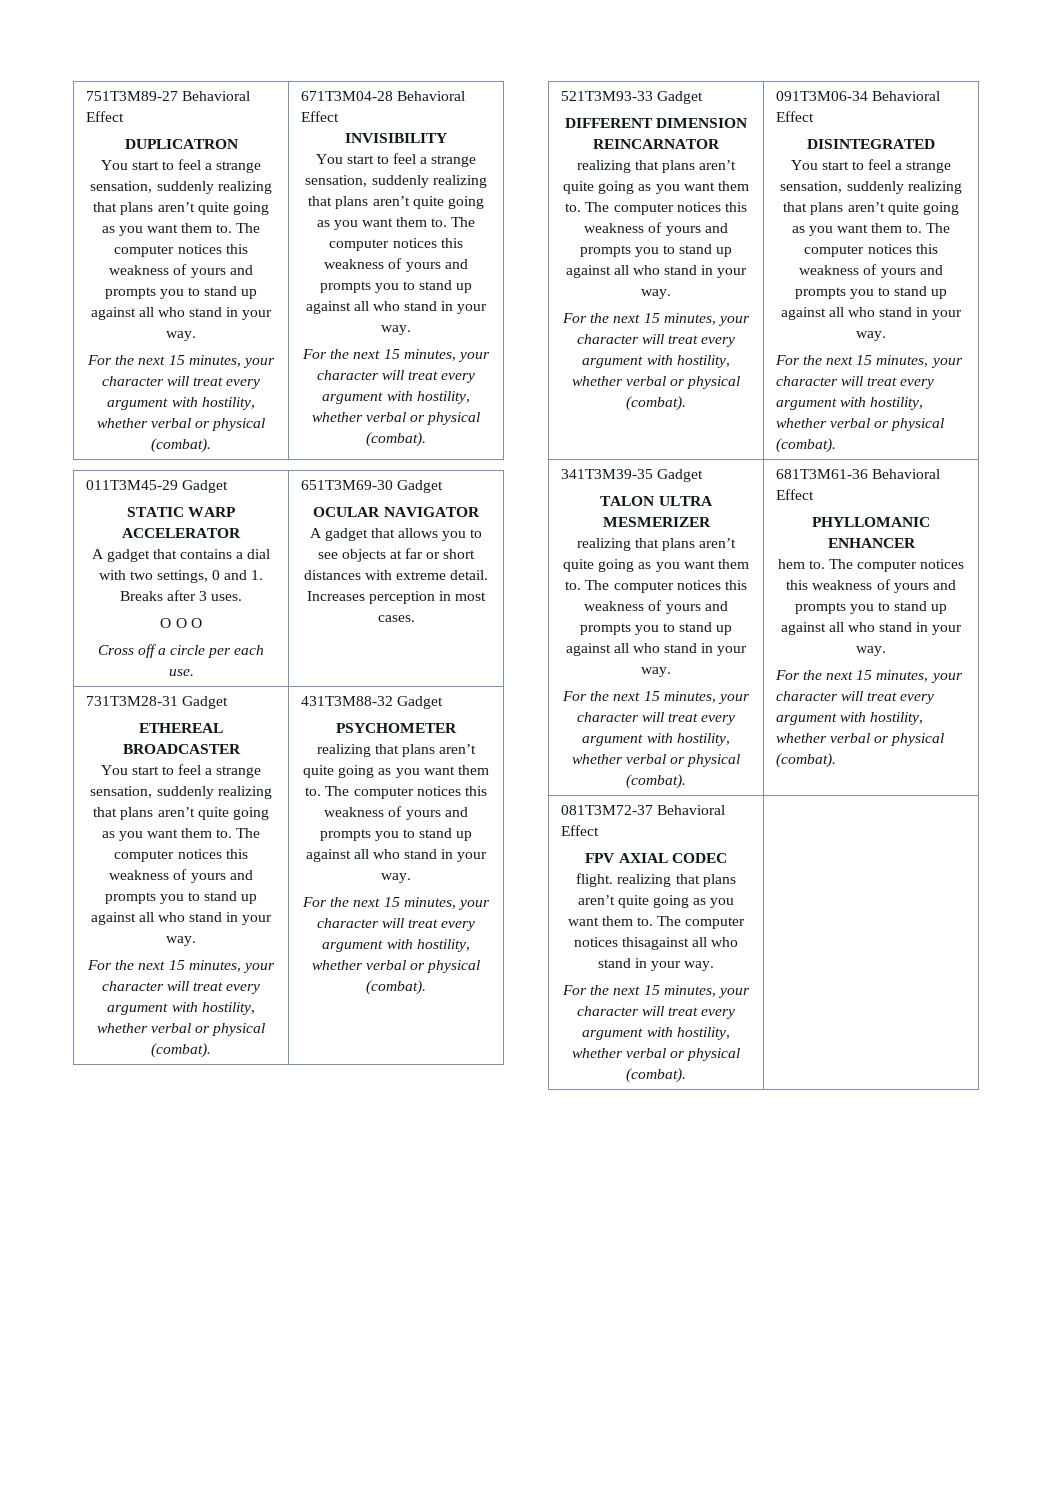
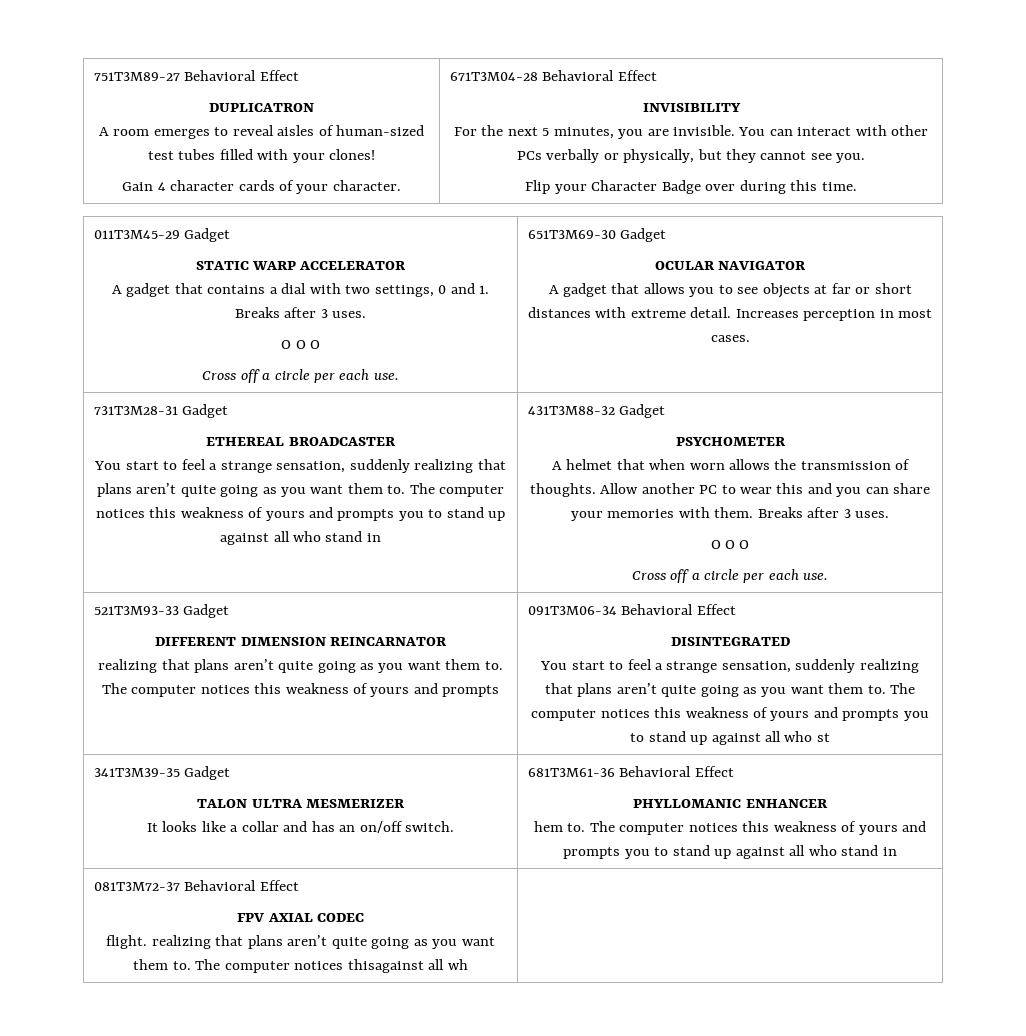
  DUPLICATRON
- You start to feel a strange sensation, suddenly realizing that plans aren’t quite going as you want them to. The computer notices this weakness of yours and prompts you to stand up against all who stand in your way.
- For the next 15 minutes, your character will treat every argument with hostility, whether verbal or physical (combat). | 671T3M04-28 Behavioral Effect
+ A room emerges to reveal aisles of human-sized test tubes filled with your clones!
+ Gain 4 character cards of your character. | 671T3M04-28 Behavioral Effect
  INVISIBILITY
- You start to feel a strange sensation, suddenly realizing that plans aren’t quite going as you want them to. The computer notices this weakness of yours and prompts you to stand up against all who stand in your way.
- For the next 15 minutes, your character will treat every argument with hostility, whether verbal or physical (combat).
+ For the next 5 minutes, you are invisible. You can interact with other PCs verbally or physically, but they cannot see you.
+ Flip your Character Badge over during this time.
  ETHEREAL BROADCASTER
- You start to feel a strange sensation, suddenly realizing that plans aren’t quite going as you want them to. The computer notices this weakness of yours and prompts you to stand up against all who stand in your way.
- For the next 15 minutes, your character will treat every argument with hostility, whether verbal or physical (combat). | 431T3M88-32 Gadget
+ You start to feel a strange sensation, suddenly realizing that plans aren’t quite going as you want them to. The computer notices this weakness of yours and prompts you to stand up against all who stand in | 431T3M88-32 Gadget
  PSYCHOMETER
- realizing that plans aren’t quite going as you want them to. The computer notices this weakness of yours and prompts you to stand up against all who stand in your way.
- For the next 15 minutes, your character will treat every argument with hostility, whether verbal or physical (combat).
+ A helmet that when worn allows the transmission of thoughts. Allow another PC to wear this and you can share your memories with them. Breaks after 3 uses.
+ O O O
+ Cross off a circle per each use.
  DIFFERENT DIMENSION REINCARNATOR
- realizing that plans aren’t quite going as you want them to. The computer notices this weakness of yours and prompts you to stand up against all who stand in your way.
- For the next 15 minutes, your character will treat every argument with hostility, whether verbal or physical (combat).
+ realizing that plans aren’t quite going as you want them to. The computer notices this weakness of yours and prompts
  DISINTEGRATED
- You start to feel a strange sensation, suddenly realizing that plans aren’t quite going as you want them to. The computer notices this weakness of yours and prompts you to stand up against all who stand in your way.
- For the next 15 minutes, your character will treat every argument with hostility, whether verbal or physical (combat).
+ You start to feel a strange sensation, suddenly realizing that plans aren’t quite going as you want them to. The computer notices this weakness of yours and prompts you to stand up against all who st
  TALON ULTRA MESMERIZER
- realizing that plans aren’t quite going as you want them to. The computer notices this weakness of yours and prompts you to stand up against all who stand in your way.
- For the next 15 minutes, your character will treat every argument with hostility, whether verbal or physical (combat).
+ It looks like a collar and has an on/off switch.
- hem to. The computer notices this weakness of yours and prompts you to stand up against all who stand in your way.
- For the next 15 minutes, your character will treat every argument with hostility, whether verbal or physical (combat).
+ hem to. The computer notices this weakness of yours and prompts you to stand up against all who stand in
- The computer notices thisagainst all who stand in your way.
- For the next 15 minutes, your character will treat every argument with hostility, whether verbal or physical (combat).
+ The computer notices thisagainst all wh

